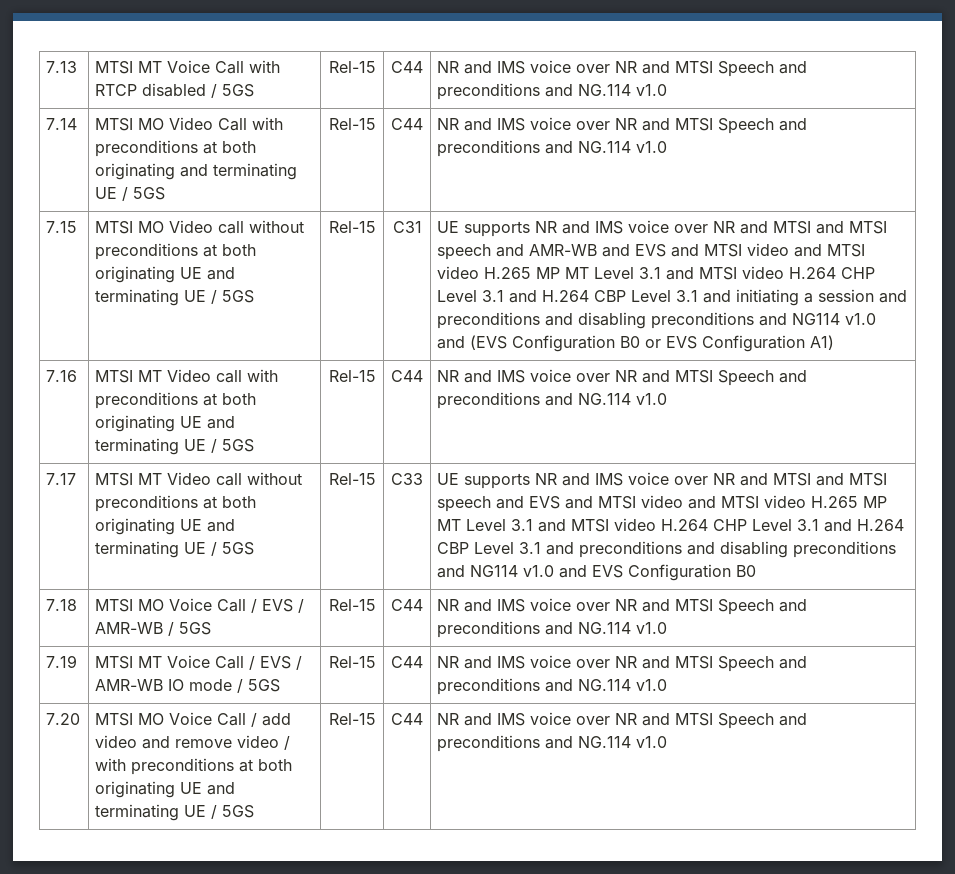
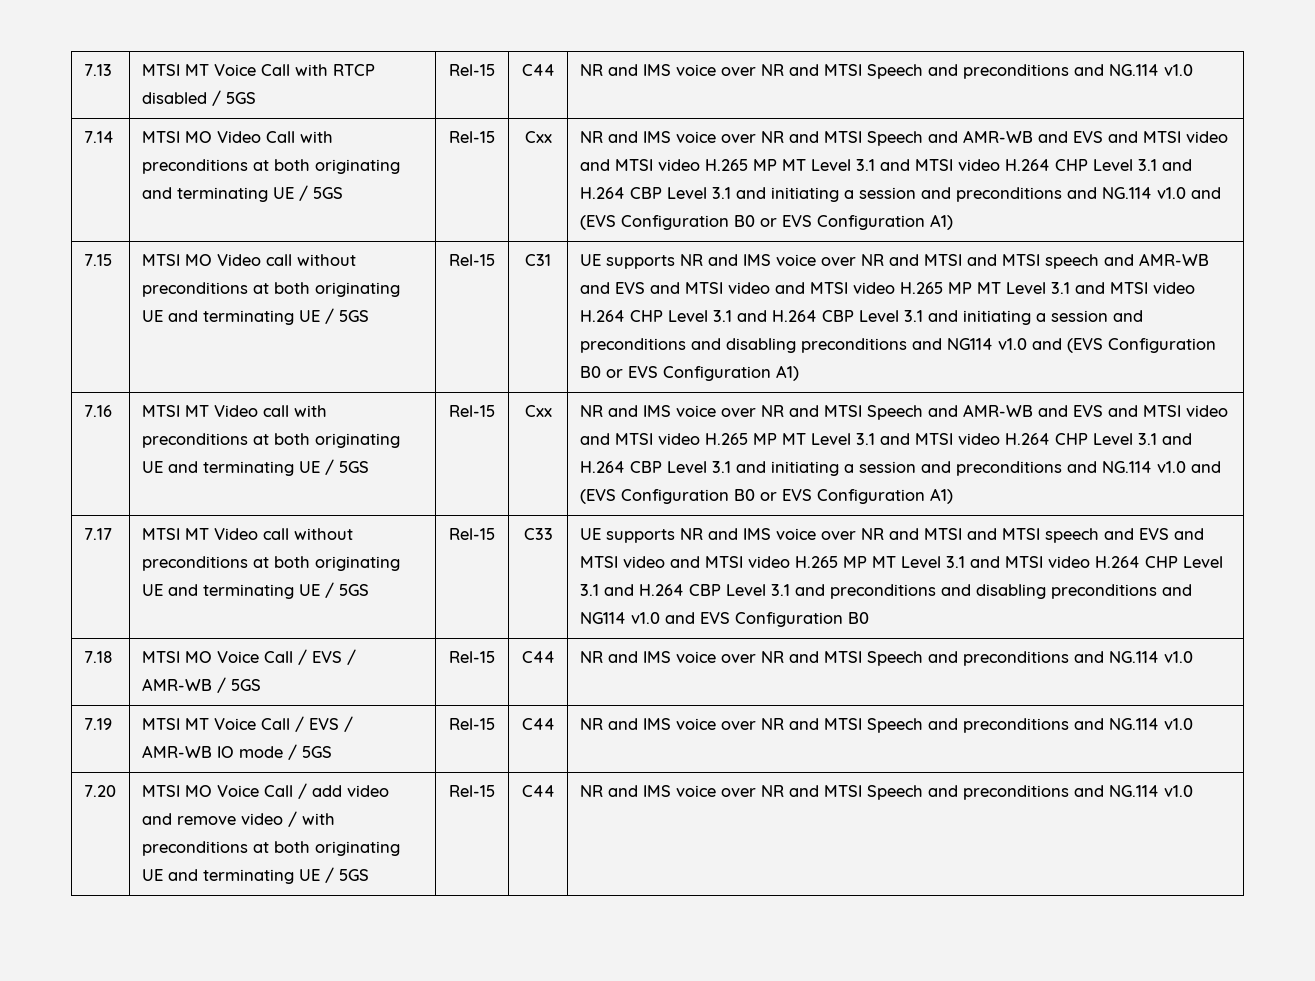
- MTSI MO Video Call with preconditions at both originating and terminating UE / 5GS | Rel-15 | C44 | NR and IMS voice over NR and MTSI Speech and preconditions and NG.114 v1.0
+ MTSI MO Video Call with preconditions at both originating and terminating UE / 5GS | Rel-15 | Cxx | NR and IMS voice over NR and MTSI Speech and AMR-WB and EVS and MTSI video and MTSI video H.265 MP MT Level 3.1 and MTSI video H.264 CHP Level 3.1 and H.264 CBP Level 3.1 and initiating a session and preconditions and NG.114 v1.0 and (EVS Configuration B0 or EVS Configuration A1)
- MTSI MT Video call with preconditions at both originating UE and terminating UE / 5GS | Rel-15 | C44 | NR and IMS voice over NR and MTSI Speech and preconditions and NG.114 v1.0
+ MTSI MT Video call with preconditions at both originating UE and terminating UE / 5GS | Rel-15 | Cxx | NR and IMS voice over NR and MTSI Speech and AMR-WB and EVS and MTSI video and MTSI video H.265 MP MT Level 3.1 and MTSI video H.264 CHP Level 3.1 and H.264 CBP Level 3.1 and initiating a session and preconditions and NG.114 v1.0 and (EVS Configuration B0 or EVS Configuration A1)

